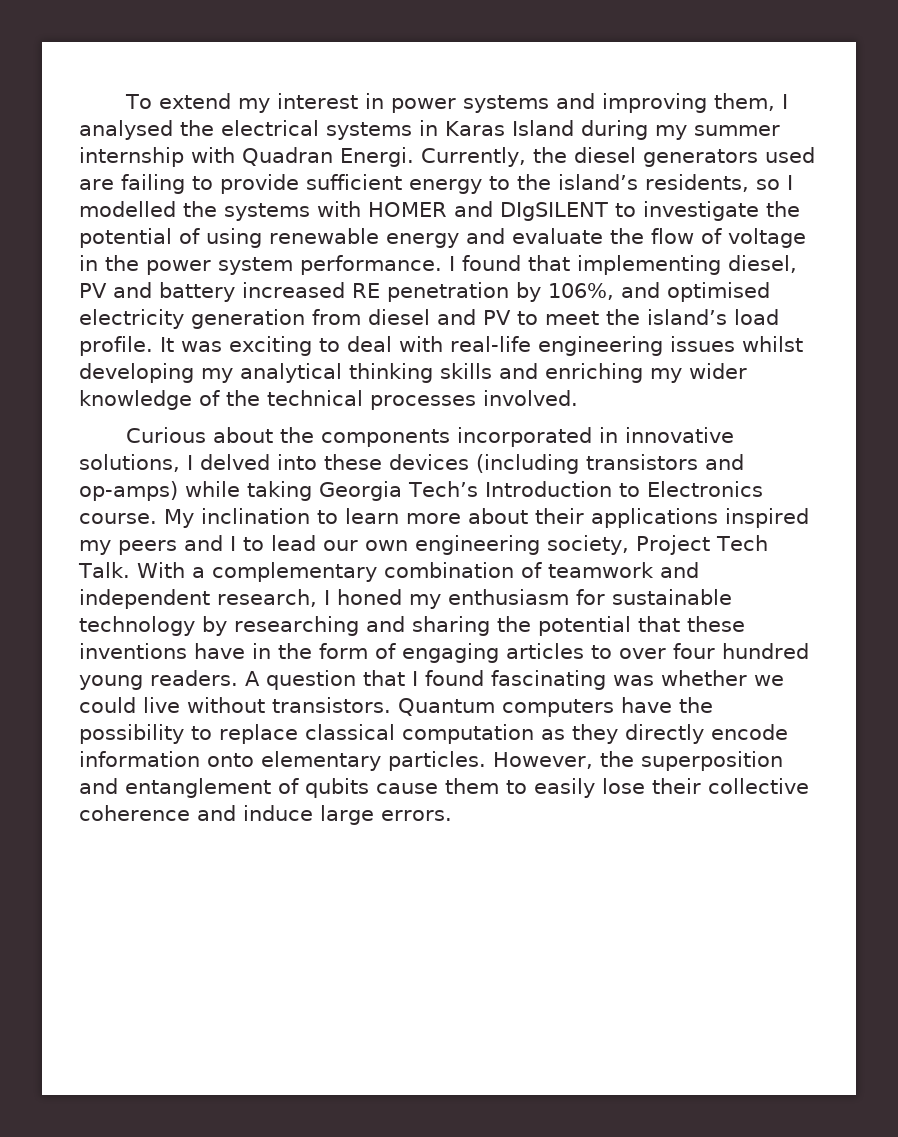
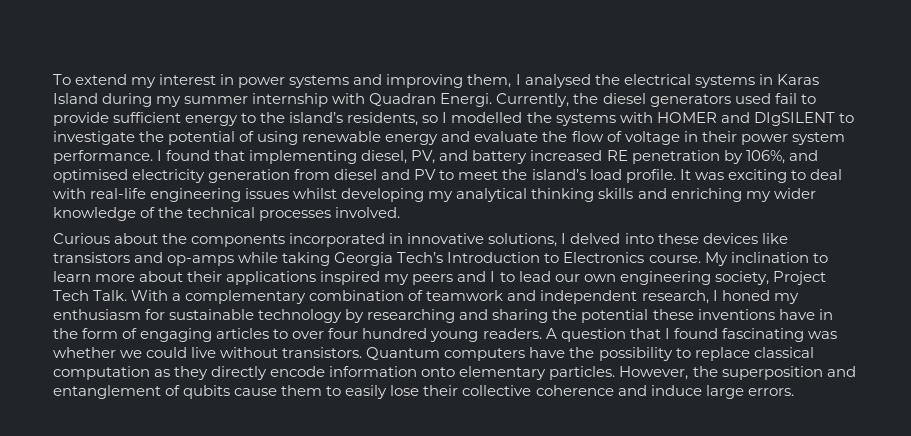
- Currently, the diesel generators used are failing to provide sufficient energy to the island’s residents, so I modelled the systems with HOMER and DIgSILENT to investigate the potential of using renewable energy and evaluate the flow of voltage in the power system performance.
+ Currently, the diesel generators used fail to provide sufficient energy to the island’s residents, so I modelled the systems with HOMER and DIgSILENT to investigate the potential of using renewable energy and evaluate the flow of voltage in their power system performance.
- I found that implementing diesel, PV and battery increased RE penetration by 106%, and optimised electricity generation from diesel and PV to meet the island’s load profile.
+ I found that implementing diesel, PV, and battery increased RE penetration by 106%, and optimised electricity generation from diesel and PV to meet the island’s load profile.
- Curious about the components incorporated in innovative solutions, I delved into these devices (including transistors and op-amps) while taking Georgia Tech’s Introduction to Electronics course.
+ Curious about the components incorporated in innovative solutions, I delved into these devices like transistors and op-amps while taking Georgia Tech’s Introduction to Electronics course.
- With a complementary combination of teamwork and independent research, I honed my enthusiasm for sustainable technology by researching and sharing the potential that these inventions have in the form of engaging articles to over four hundred young readers.
+ With a complementary combination of teamwork and independent research, I honed my enthusiasm for sustainable technology by researching and sharing the potential these inventions have in the form of engaging articles to over four hundred young readers.

